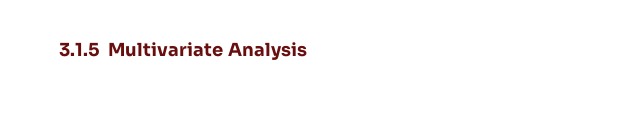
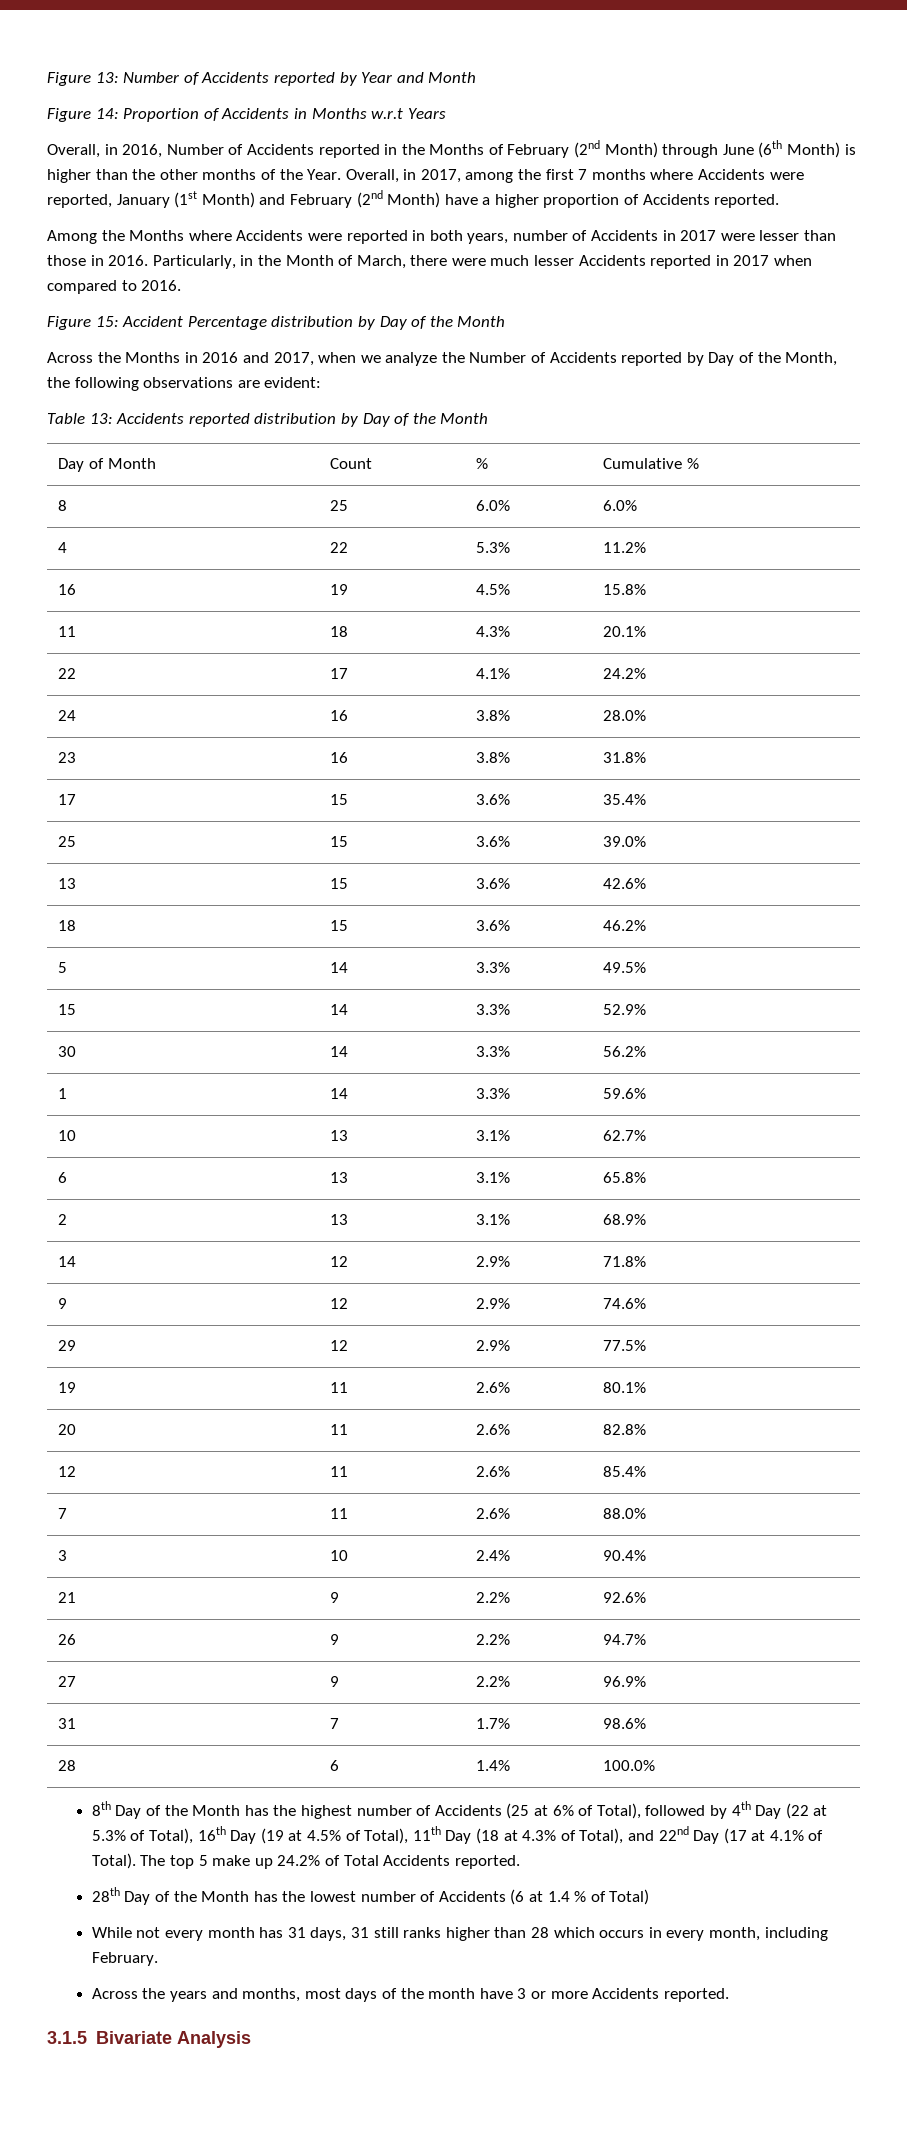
- 3.1.5 Multivariate Analysis
+ Figure 13: Number of Accidents reported by Year and Month
+ Figure 14: Proportion of Accidents in Months w.r.t Years
+ Overall, in 2016, Number of Accidents reported in the Months of February (2nd Month) through June (6th Month) is higher than the other months of the Year. Overall, in 2017, among the first 7 months where Accidents were reported, January (1st Month) and February (2nd Month) have a higher proportion of Accidents reported.
+ Among the Months where Accidents were reported in both years, number of Accidents in 2017 were lesser than those in 2016. Particularly, in the Month of March, there were much lesser Accidents reported in 2017 when compared to 2016.
+ Figure 15: Accident Percentage distribution by Day of the Month
+ Across the Months in 2016 and 2017, when we analyze the Number of Accidents reported by Day of the Month, the following observations are evident:
+ Table 13: Accidents reported distribution by Day of the Month
+ Day of Month | Count | % | Cumulative %
+ 8 | 25 | 6.0% | 6.0%
+ 4 | 22 | 5.3% | 11.2%
+ 16 | 19 | 4.5% | 15.8%
+ 11 | 18 | 4.3% | 20.1%
+ 22 | 17 | 4.1% | 24.2%
+ 24 | 16 | 3.8% | 28.0%
+ 23 | 16 | 3.8% | 31.8%
+ 17 | 15 | 3.6% | 35.4%
+ 25 | 15 | 3.6% | 39.0%
+ 13 | 15 | 3.6% | 42.6%
+ 18 | 15 | 3.6% | 46.2%
+ 5 | 14 | 3.3% | 49.5%
+ 15 | 14 | 3.3% | 52.9%
+ 30 | 14 | 3.3% | 56.2%
+ 1 | 14 | 3.3% | 59.6%
+ 10 | 13 | 3.1% | 62.7%
+ 6 | 13 | 3.1% | 65.8%
+ 2 | 13 | 3.1% | 68.9%
+ 14 | 12 | 2.9% | 71.8%
+ 9 | 12 | 2.9% | 74.6%
+ 29 | 12 | 2.9% | 77.5%
+ 19 | 11 | 2.6% | 80.1%
+ 20 | 11 | 2.6% | 82.8%
+ 12 | 11 | 2.6% | 85.4%
+ 7 | 11 | 2.6% | 88.0%
+ 3 | 10 | 2.4% | 90.4%
+ 21 | 9 | 2.2% | 92.6%
+ 26 | 9 | 2.2% | 94.7%
+ 27 | 9 | 2.2% | 96.9%
+ 31 | 7 | 1.7% | 98.6%
+ 28 | 6 | 1.4% | 100.0%
+ 8th Day of the Month has the highest number of Accidents (25 at 6% of Total), followed by 4th Day (22 at 5.3% of Total), 16th Day (19 at 4.5% of Total), 11th Day (18 at 4.3% of Total), and 22nd Day (17 at 4.1% of Total). The top 5 make up 24.2% of Total Accidents reported.
+ 28th Day of the Month has the lowest number of Accidents (6 at 1.4 % of Total)
+ While not every month has 31 days, 31 still ranks higher than 28 which occurs in every month, including February.
+ Across the years and months, most days of the month have 3 or more Accidents reported.
+ 3.1.5 Bivariate Analysis

